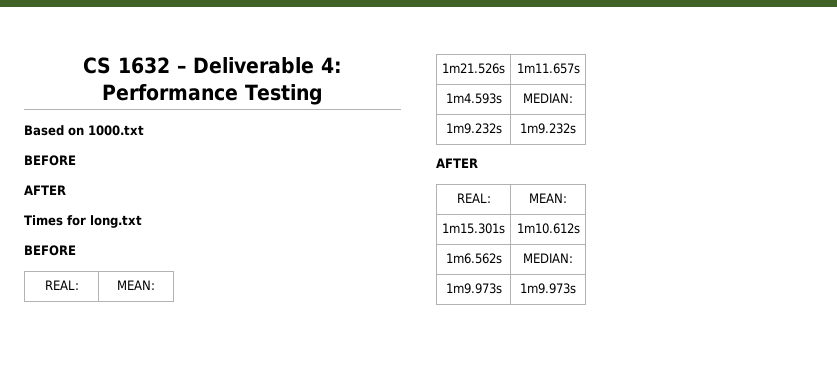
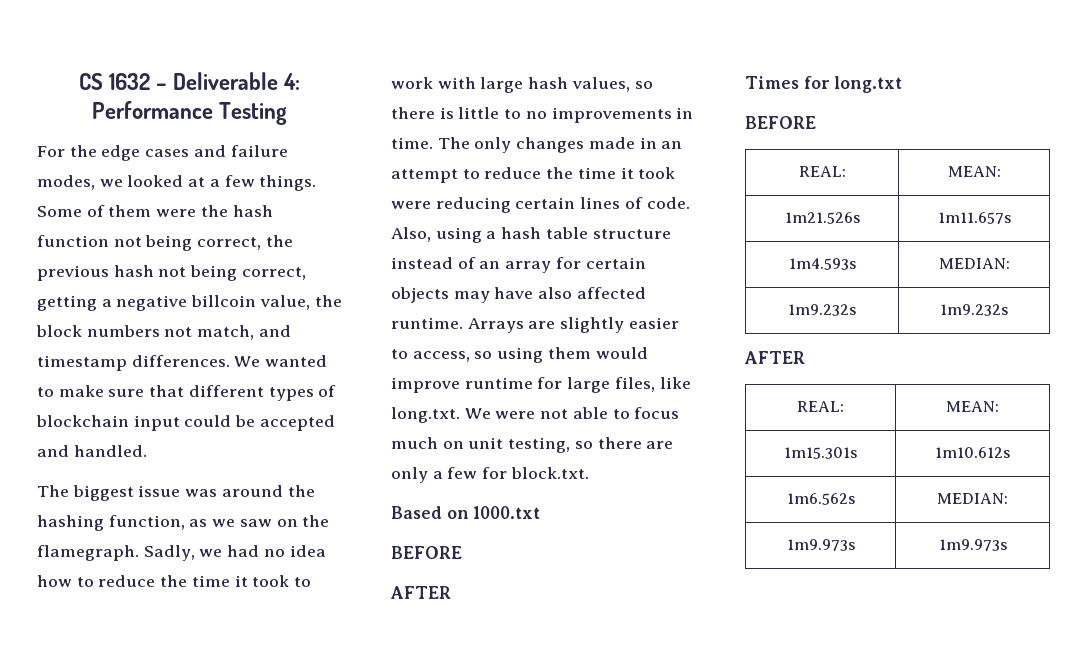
+ For the edge cases and failure modes, we looked at a few things. Some of them were the hash function not being correct, the previous hash not being correct, getting a negative billcoin value, the block numbers not match, and timestamp differences. We wanted to make sure that different types of blockchain input could be accepted and handled.
+ The biggest issue was around the hashing function, as we saw on the flamegraph. Sadly, we had no idea how to reduce the time it took to work with large hash values, so there is little to no improvements in time. The only changes made in an attempt to reduce the time it took were reducing certain lines of code. Also, using a hash table structure instead of an array for certain objects may have also affected runtime. Arrays are slightly easier to access, so using them would improve runtime for large files, like long.txt. We were not able to focus much on unit testing, so there are only a few for block.txt.

